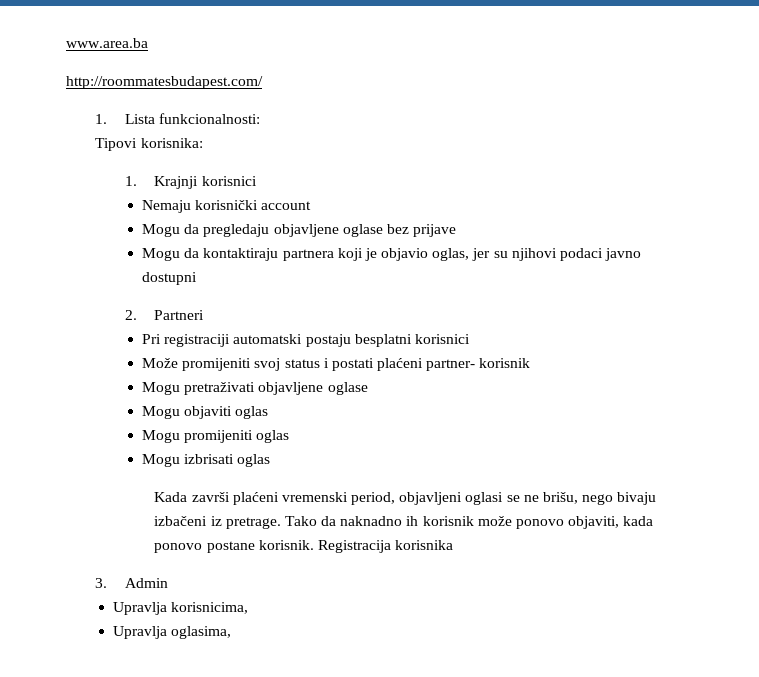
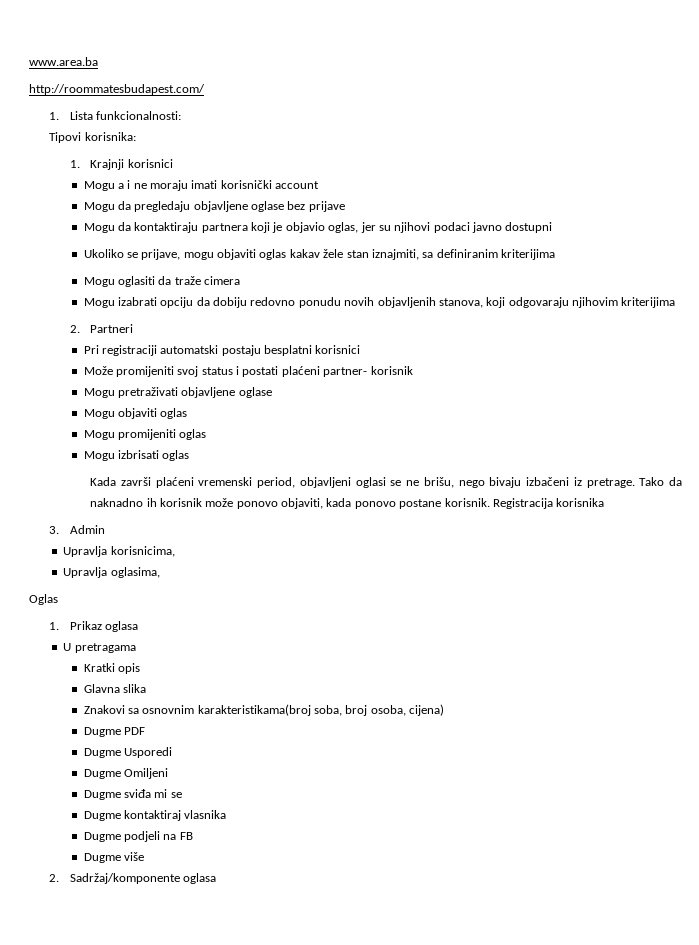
- Nemaju korisnički account
+ Mogu a i ne moraju imati korisnički account
+ Ukoliko se prijave, mogu objaviti oglas kakav žele stan iznajmiti, sa definiranim kriterijima
+ Mogu oglasiti da traže cimera
+ Mogu izabrati opciju da dobiju redovno ponudu novih objavljenih stanova, koji odgovaraju njihovim kriterijima
+ Oglas
+ 1. Prikaz oglasa
+ U pretragama
+ Kratki opis
+ Glavna slika
+ Znakovi sa osnovnim karakteristikama(broj soba, broj osoba, cijena)
+ Dugme PDF
+ Dugme Usporedi
+ Dugme Omiljeni
+ Dugme sviđa mi se
+ Dugme kontaktiraj vlasnika
+ Dugme podjeli na FB
+ Dugme više
+ 2. Sadržaj/komponente oglasa

